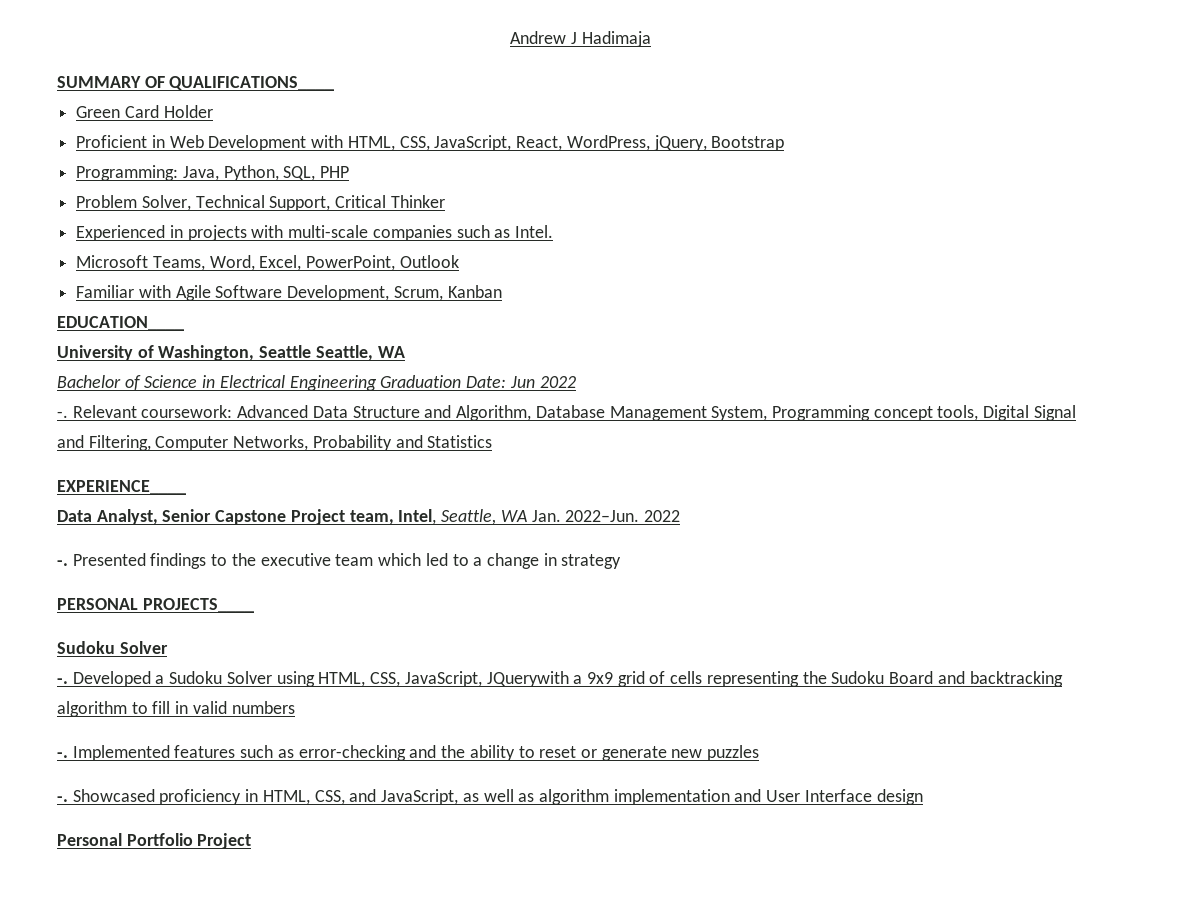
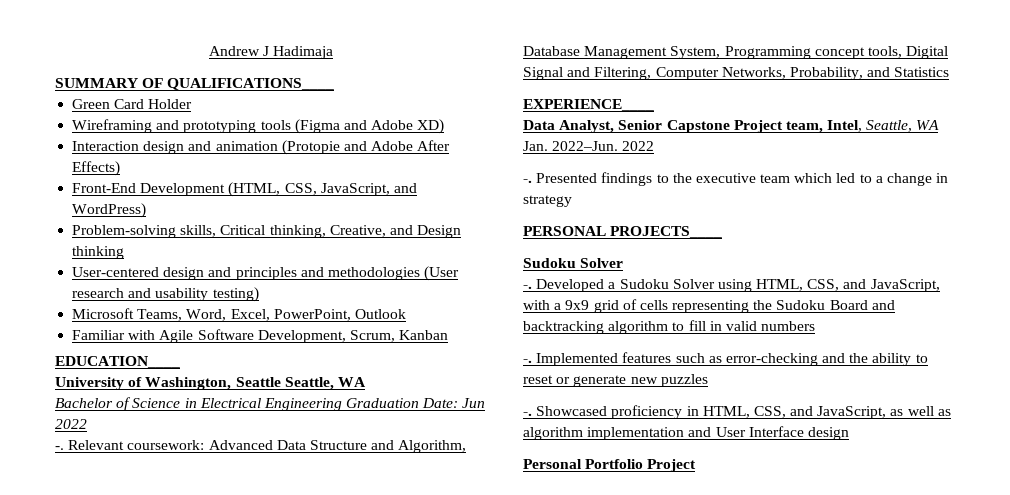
- Proficient in Web Development with HTML, CSS, JavaScript, React, WordPress, jQuery, Bootstrap
- Programming: Java, Python, SQL, PHP
- Problem Solver, Technical Support, Critical Thinker
- Experienced in projects with multi-scale companies such as Intel.
+ Wireframing and prototyping tools (Figma and Adobe XD)
+ Interaction design and animation (Protopie and Adobe After Effects)
+ Front-End Development (HTML, CSS, JavaScript, and WordPress)
+ Problem-solving skills, Critical thinking, Creative, and Design thinking
+ User-centered design and principles and methodologies (User research and usability testing)
- Relevant coursework: Advanced Data Structure and Algorithm, Database Management System, Programming concept tools, Digital Signal and Filtering, Computer Networks, Probability and Statistics
+ Relevant coursework: Advanced Data Structure and Algorithm, Database Management System, Programming concept tools, Digital Signal and Filtering, Computer Networks, Probability, and Statistics
- Developed a Sudoku Solver using HTML, CSS, JavaScript, JQuerywith a 9x9 grid of cells representing the Sudoku Board and backtracking algorithm to fill in valid numbers
+ Developed a Sudoku Solver using HTML, CSS, and JavaScript, with a 9x9 grid of cells representing the Sudoku Board and backtracking algorithm to fill in valid numbers

